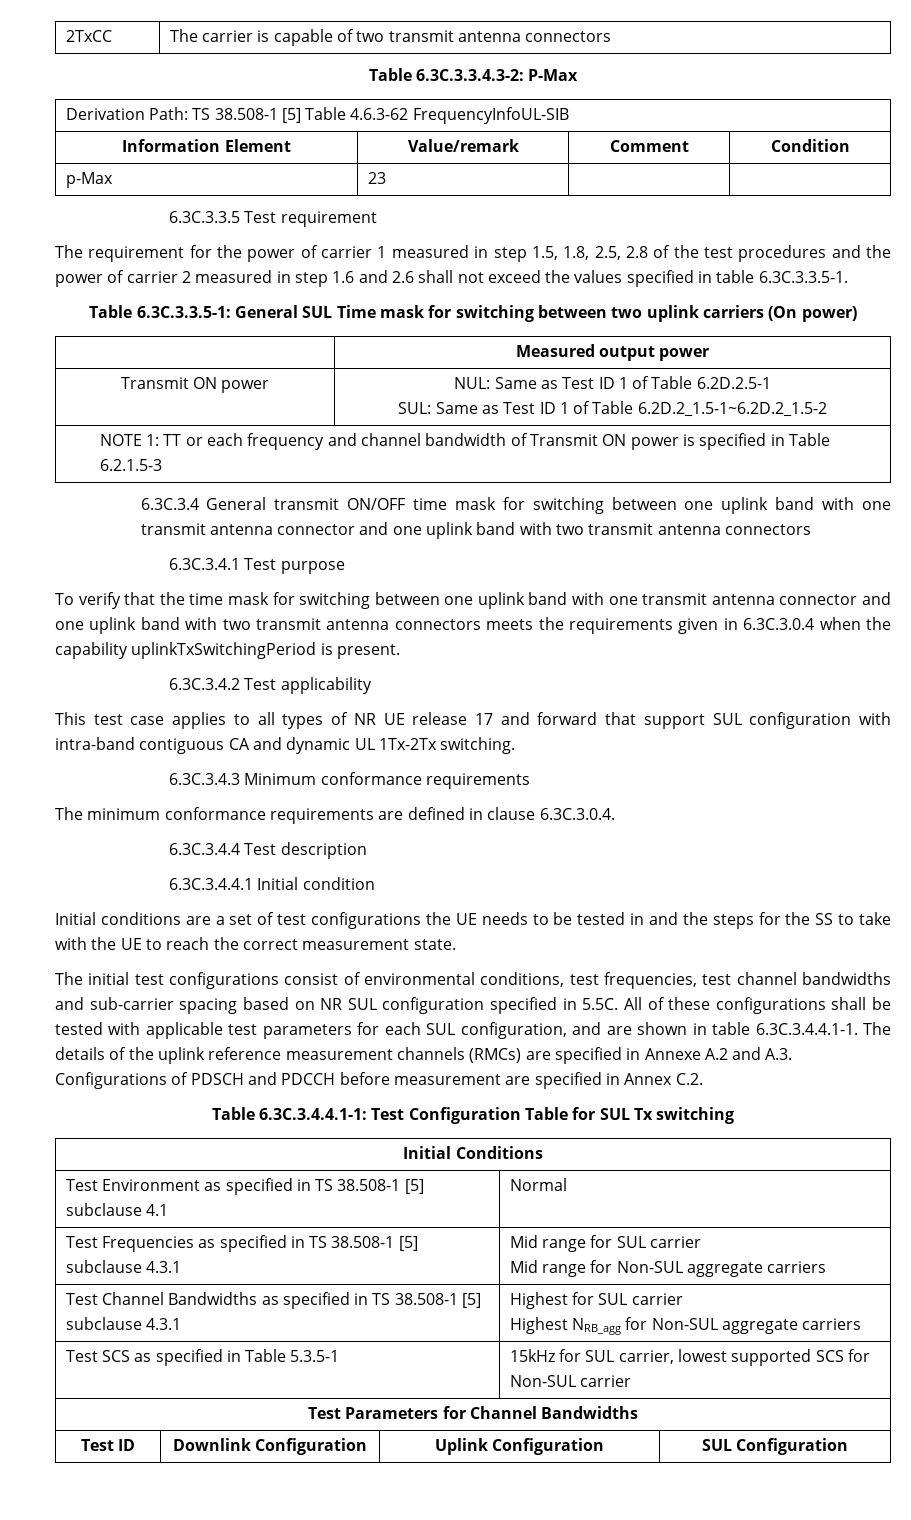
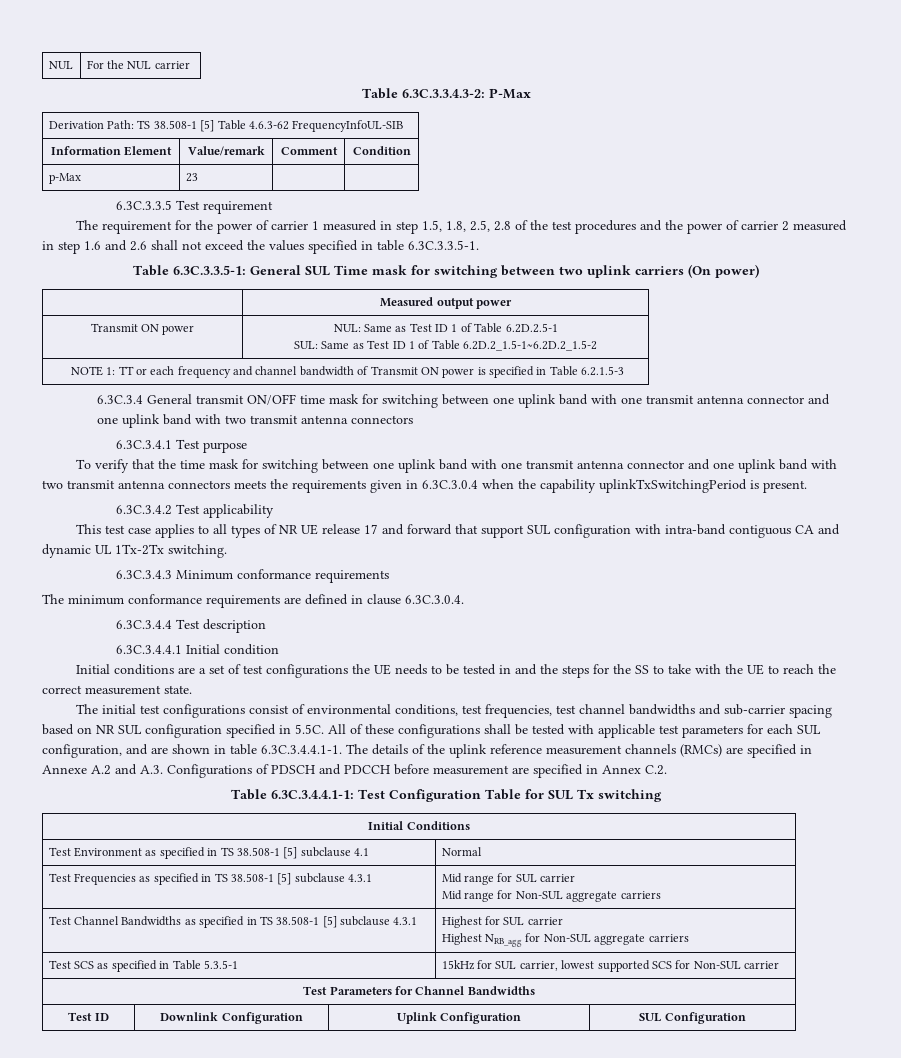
- 2TxCC | The carrier is capable of two transmit antenna connectors
+ NUL | For the NUL carrier

